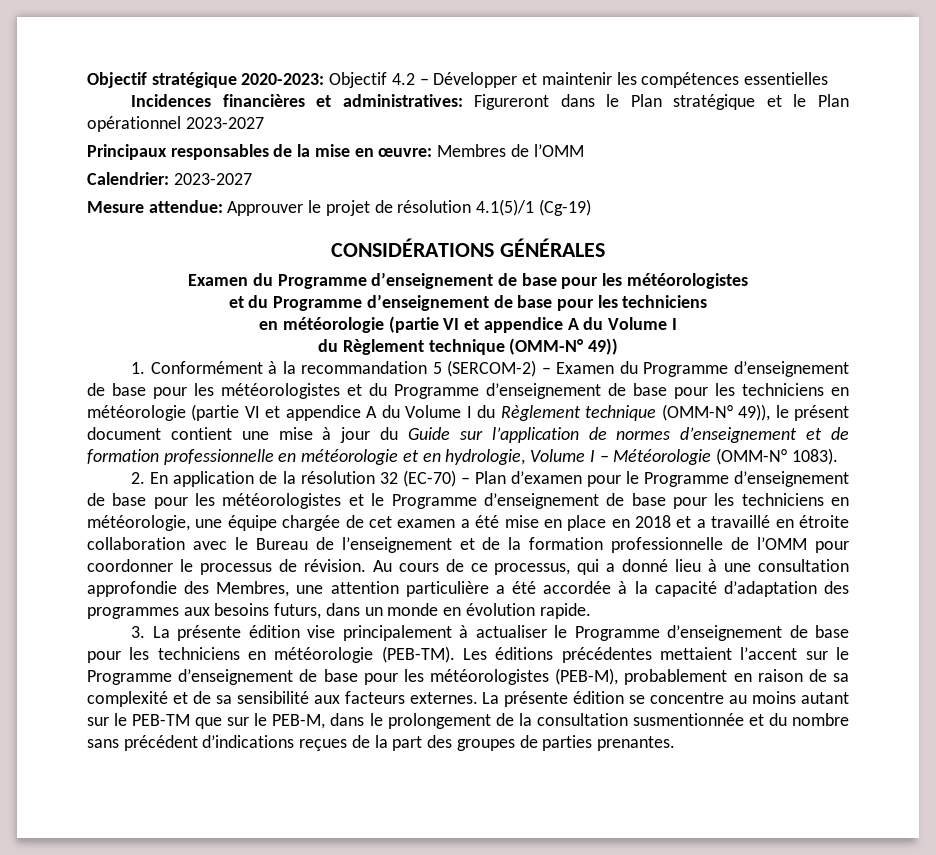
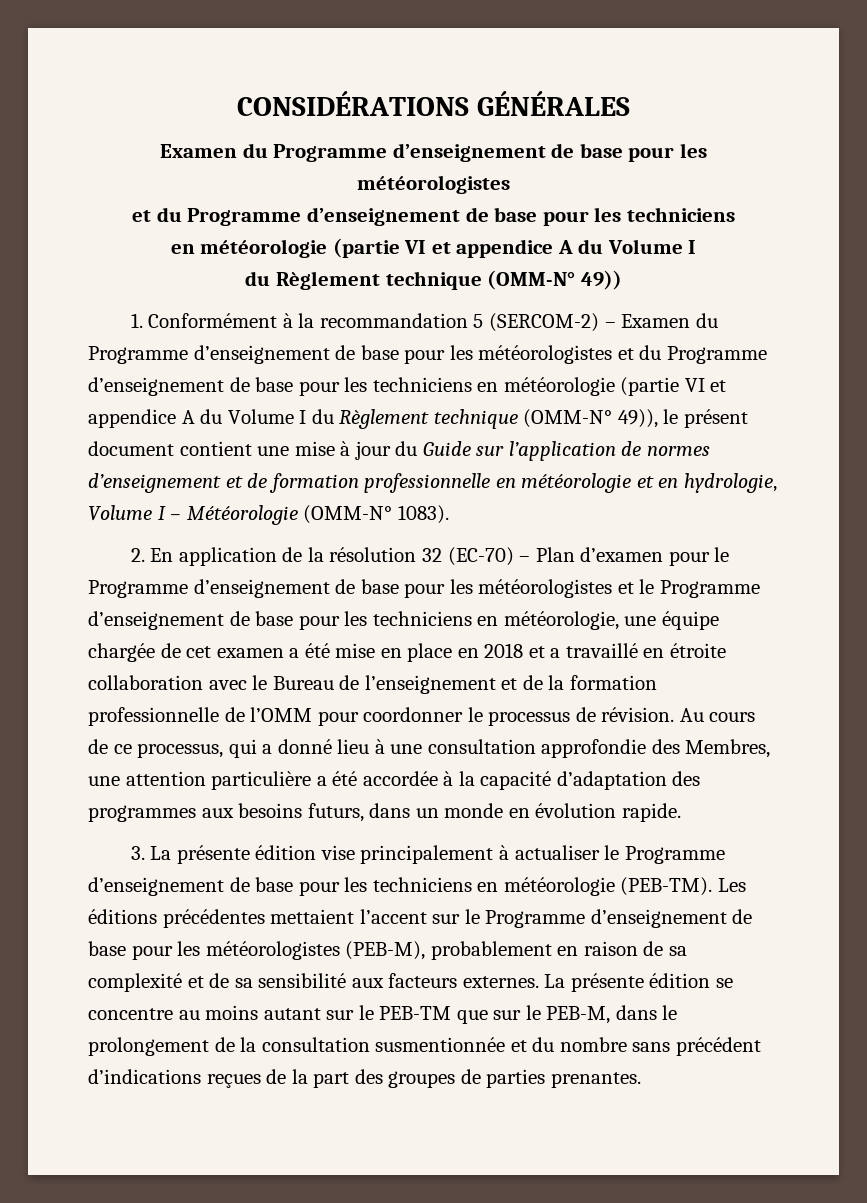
- Objectif stratégique 2020-2023: Objectif 4.2 – Développer et maintenir les compétences essentielles
- Incidences financières et administratives: Figureront dans le Plan stratégique et le Plan opérationnel 2023-2027
- Principaux responsables de la mise en œuvre: Membres de l’OMM
- Calendrier: 2023-2027
- Mesure attendue: Approuver le projet de résolution 4.1(5)/1 (Cg-19)

